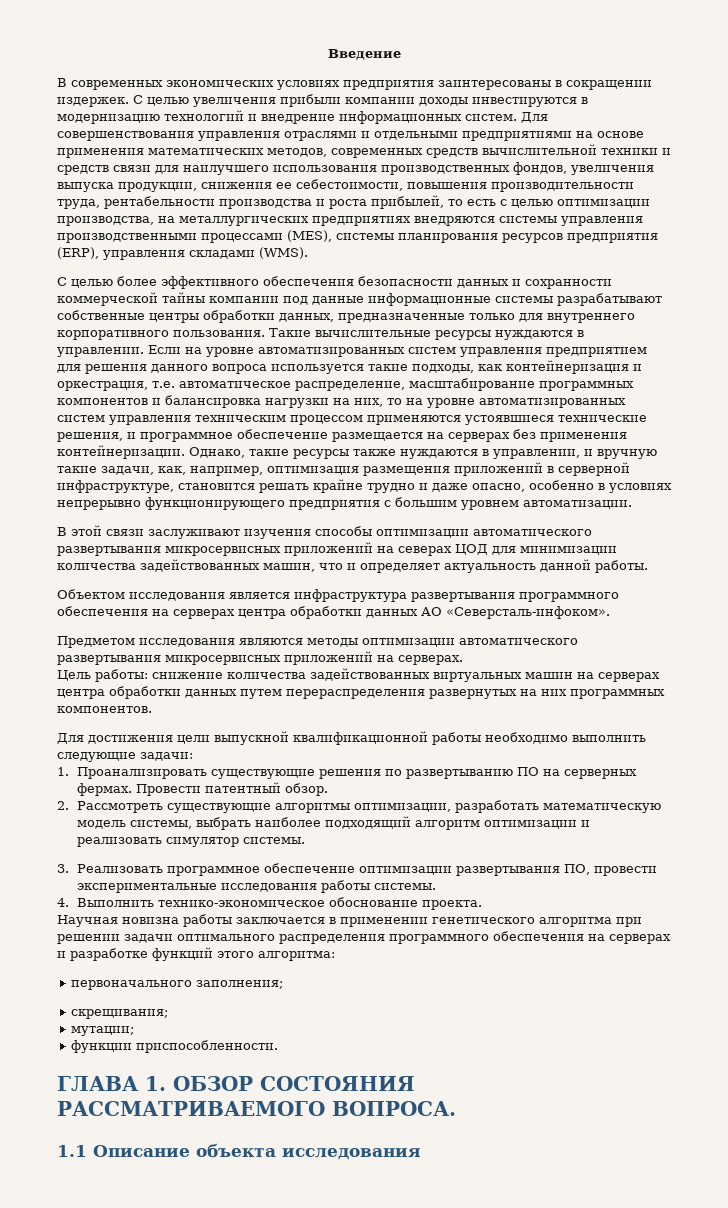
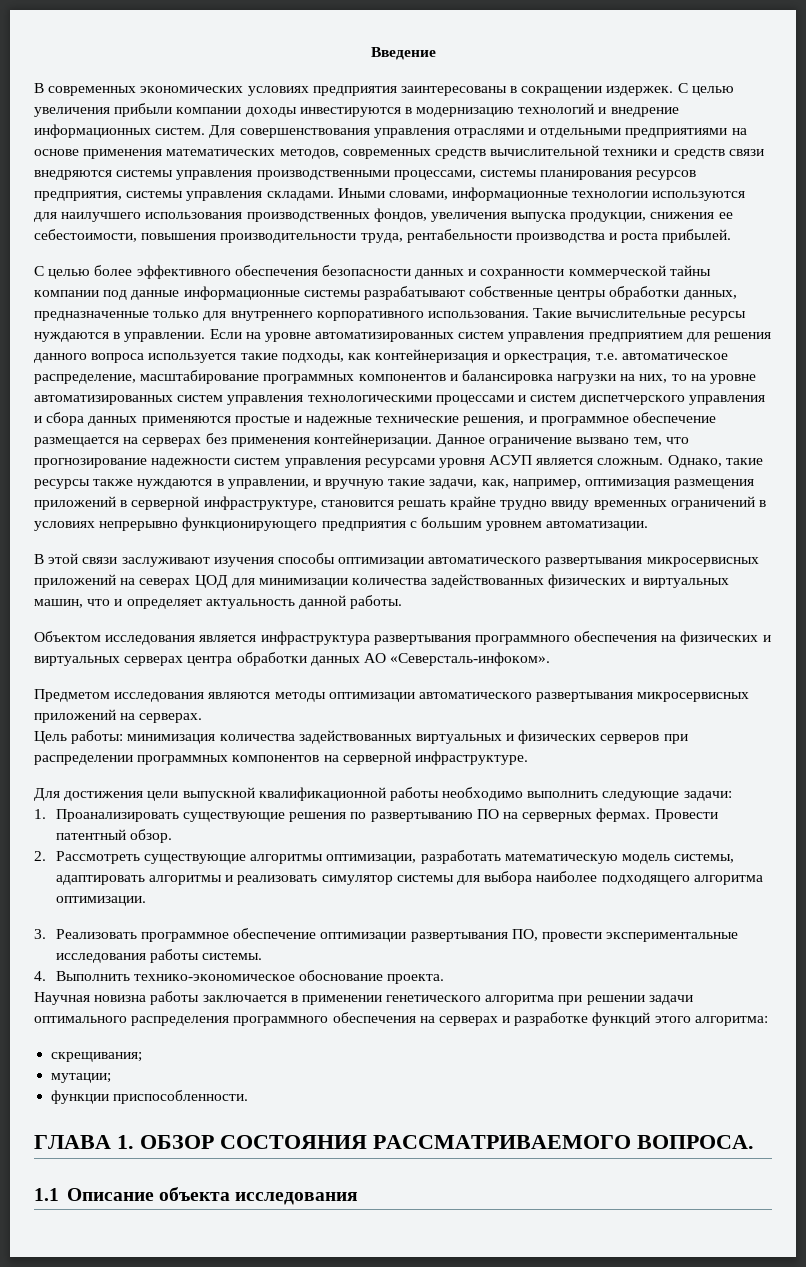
- Для совершенствования управления отраслями и отдельными предприятиями на основе применения математических методов, современных средств вычислительной техники и средств связи для наилучшего использования производственных фондов, увеличения выпуска продукции, снижения ее себестоимости, повышения производительности труда, рентабельности производства и роста прибылей, то есть с целью оптимизации производства, на металлургических предприятиях внедряются системы управления производственными процессами (MES), системы планирования ресурсов предприятия (ERP), управления складами (WMS).
+ Для совершенствования управления отраслями и отдельными предприятиями на основе применения математических методов, современных средств вычислительной техники и средств связи внедряются системы управления производственными процессами, системы планирования ресурсов предприятия, системы управления складами. Иными словами, информационные технологии используются для наилучшего использования производственных фондов, увеличения выпуска продукции, снижения ее себестоимости, повышения производительности труда, рентабельности производства и роста прибылей.
- С целью более эффективного обеспечения безопасности данных и сохранности коммерческой тайны компании под данные информационные системы разрабатывают собственные центры обработки данных, предназначенные только для внутреннего корпоративного пользования.
+ С целью более эффективного обеспечения безопасности данных и сохранности коммерческой тайны компании под данные информационные системы разрабатывают собственные центры обработки данных, предназначенные только для внутреннего корпоративного использования.
- Если на уровне автоматизированных систем управления предприятием для решения данного вопроса используется такие подходы, как контейнеризация и оркестрация, т.е. автоматическое распределение, масштабирование программных компонентов и балансировка нагрузки на них, то на уровне автоматизированных систем управления техническим процессом применяются устоявшиеся технические решения, и программное обеспечение размещается на серверах без применения контейнеризации.
+ Если на уровне автоматизированных систем управления предприятием для решения данного вопроса используется такие подходы, как контейнеризация и оркестрация, т.е. автоматическое распределение, масштабирование программных компонентов и балансировка нагрузки на них, то на уровне автоматизированных систем управления технологическими процессами и систем диспетчерского управления и сбора данных применяются простые и надежные технические решения, и программное обеспечение размещается на серверах без применения контейнеризации.
+ Данное ограничение вызвано тем, что прогнозирование надежности систем управления ресурсами уровня АСУП является сложным.
- Однако, такие ресурсы также нуждаются в управлении, и вручную такие задачи, как, например, оптимизация размещения приложений в серверной инфраструктуре, становится решать крайне трудно и даже опасно, особенно в условиях непрерывно функционирующего предприятия с большим уровнем автоматизации.
+ Однако, такие ресурсы также нуждаются в управлении, и вручную такие задачи, как, например, оптимизация размещения приложений в серверной инфраструктуре, становится решать крайне трудно ввиду временных ограничений в условиях непрерывно функционирующего предприятия с большим уровнем автоматизации.
- В этой связи заслуживают изучения способы оптимизации автоматического развертывания микросервисных приложений на северах ЦОД для минимизации количества задействованных машин, что и определяет актуальность данной работы.
+ В этой связи заслуживают изучения способы оптимизации автоматического развертывания микросервисных приложений на северах ЦОД для минимизации количества задействованных физических и виртуальных машин, что и определяет актуальность данной работы.
- Объектом исследования является инфраструктура развертывания программного обеспечения на серверах центра обработки данных АО «Северсталь-инфоком».
+ Объектом исследования является инфраструктура развертывания программного обеспечения на физических и виртуальных серверах центра обработки данных АО «Северсталь-инфоком».
- Цель работы: снижение количества задействованных виртуальных машин на серверах центра обработки данных путем перераспределения развернутых на них программных компонентов.
+ Цель работы: минимизация количества задействованных виртуальных и физических серверов при распределении программных компонентов на серверной инфраструктуре.
- 2. Рассмотреть существующие алгоритмы оптимизации, разработать математическую модель системы, выбрать наиболее подходящий алгоритм оптимизации и реализовать симулятор системы.
+ 2. Рассмотреть существующие алгоритмы оптимизации, разработать математическую модель системы, адаптировать алгоритмы и реализовать симулятор системы для выбора наиболее подходящего алгоритма оптимизации.
- первоначального заполнения;

